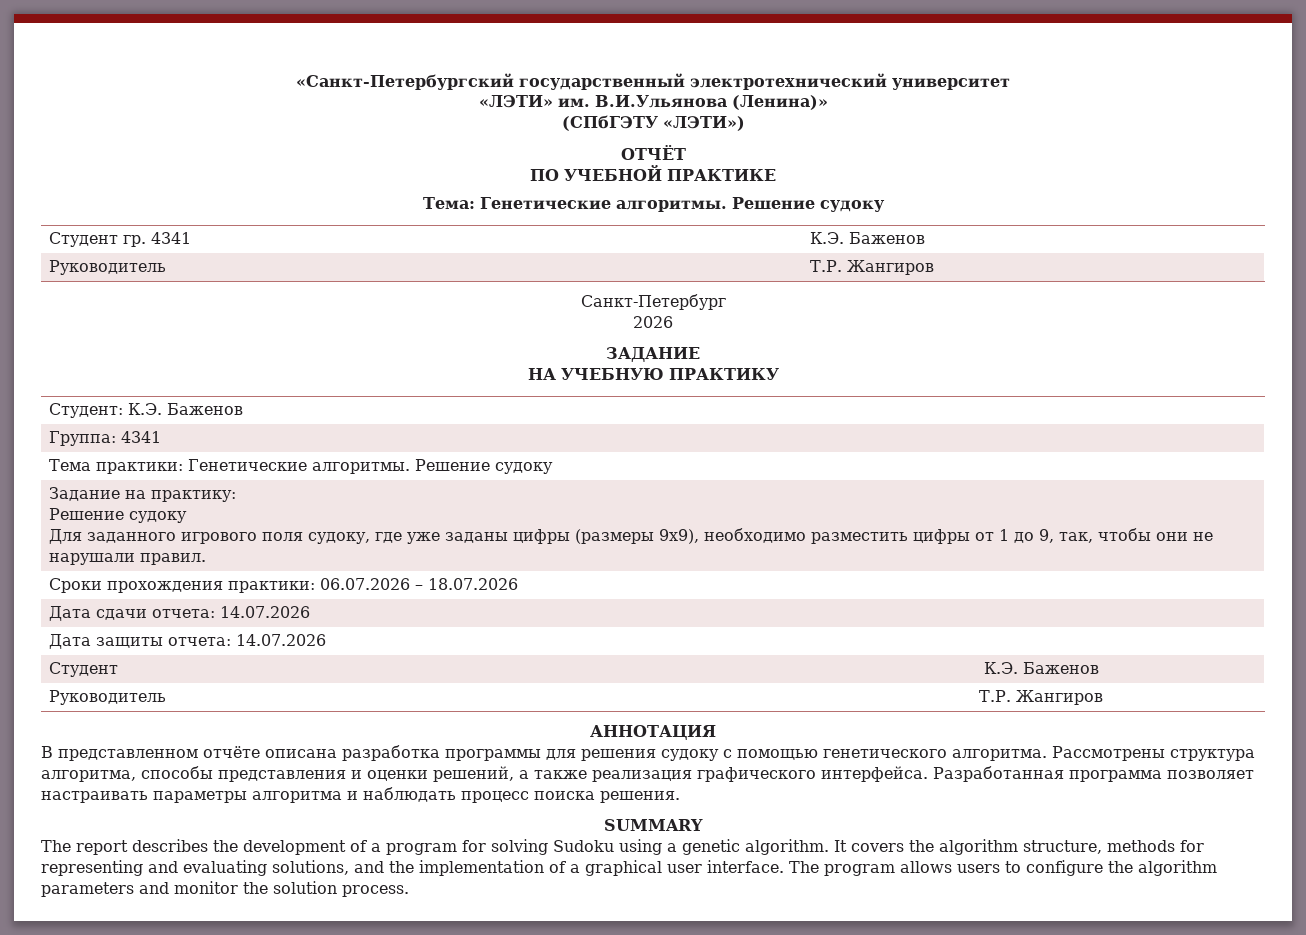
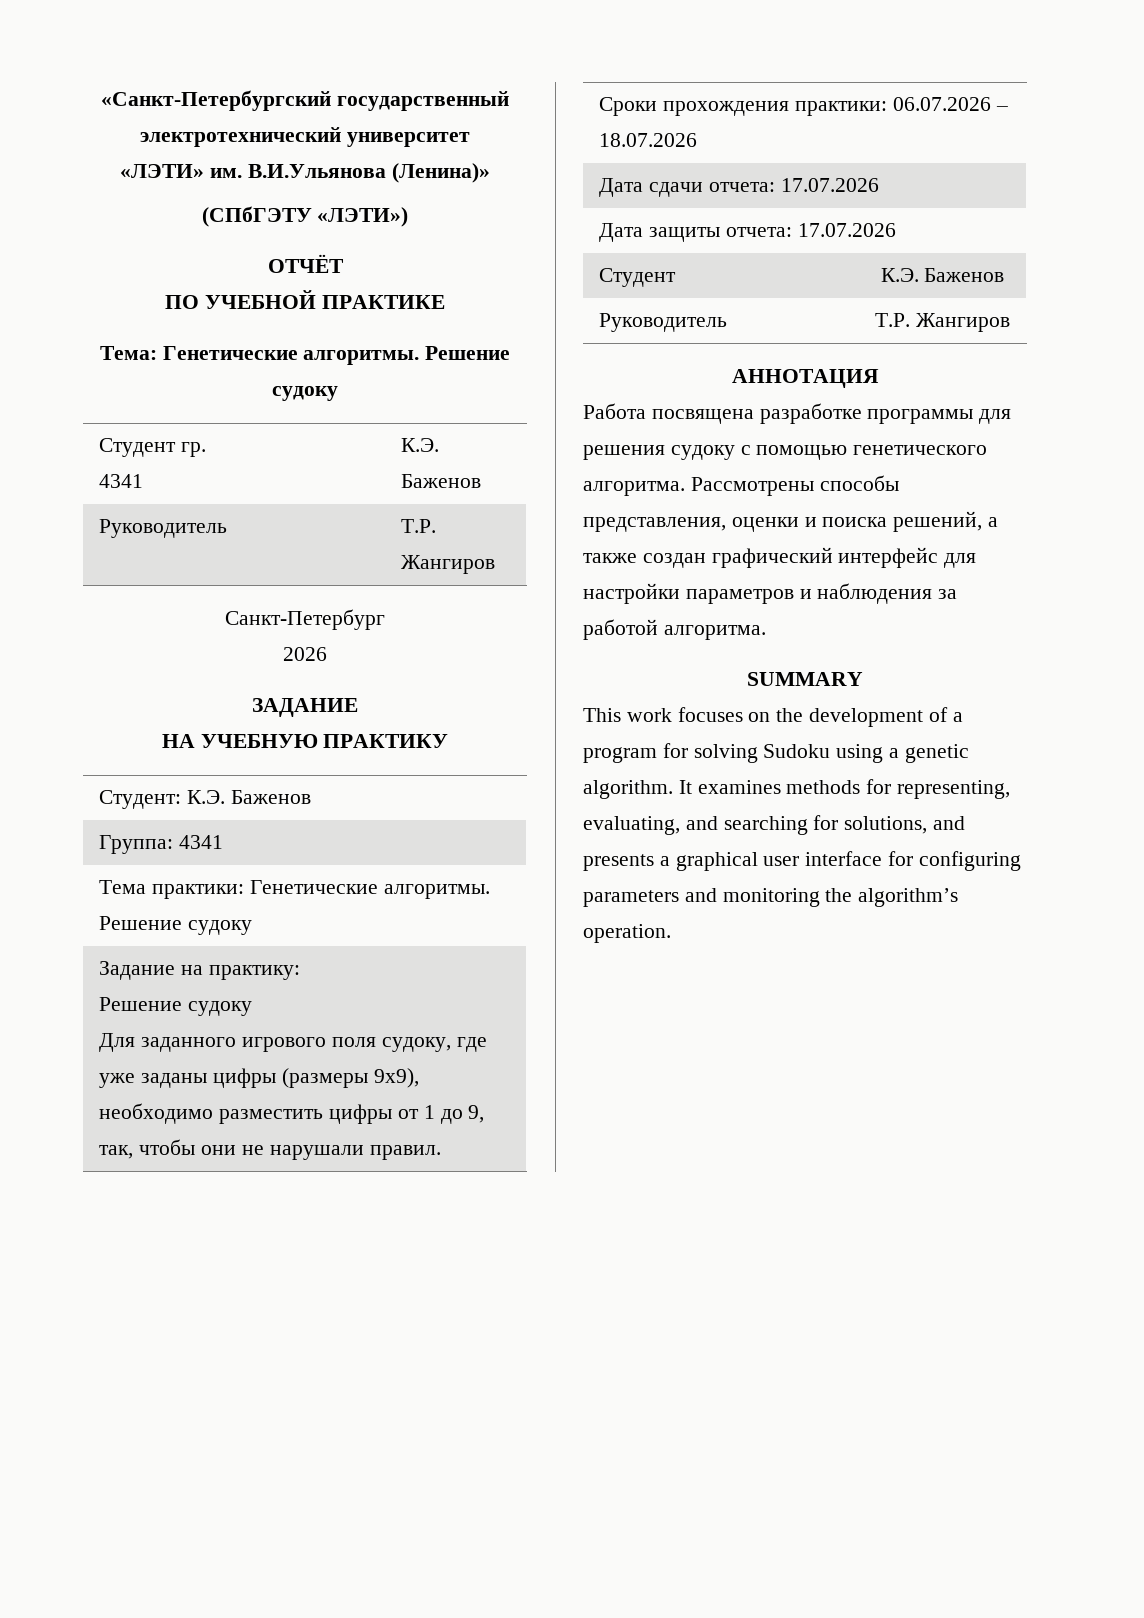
- Дата сдачи отчета: 14.07.2026
+ Дата сдачи отчета: 17.07.2026
- Дата защиты отчета: 14.07.2026
+ Дата защиты отчета: 17.07.2026
- В представленном отчёте описана разработка программы для решения судоку с помощью генетического алгоритма.
+ Работа посвящена разработке программы для решения судоку с помощью генетического алгоритма.
- Рассмотрены структура алгоритма, способы представления и оценки решений, а также реализация графического интерфейса. Разработанная программа позволяет настраивать параметры алгоритма и наблюдать процесс поиска решения.
+ Рассмотрены способы представления, оценки и поиска решений, а также создан графический интерфейс для настройки параметров и наблюдения за работой алгоритма.
  SUMMARY
- The report describes the development of a program for solving Sudoku using a genetic algorithm.
+ This work focuses on the development of a program for solving Sudoku using a genetic algorithm.
- It covers the algorithm structure, methods for representing and evaluating solutions, and the implementation of a graphical user interface. The program allows users to configure the algorithm parameters and monitor the solution process.
+ It examines methods for representing, evaluating, and searching for solutions, and presents a graphical user interface for configuring parameters and monitoring the algorithm’s operation.

